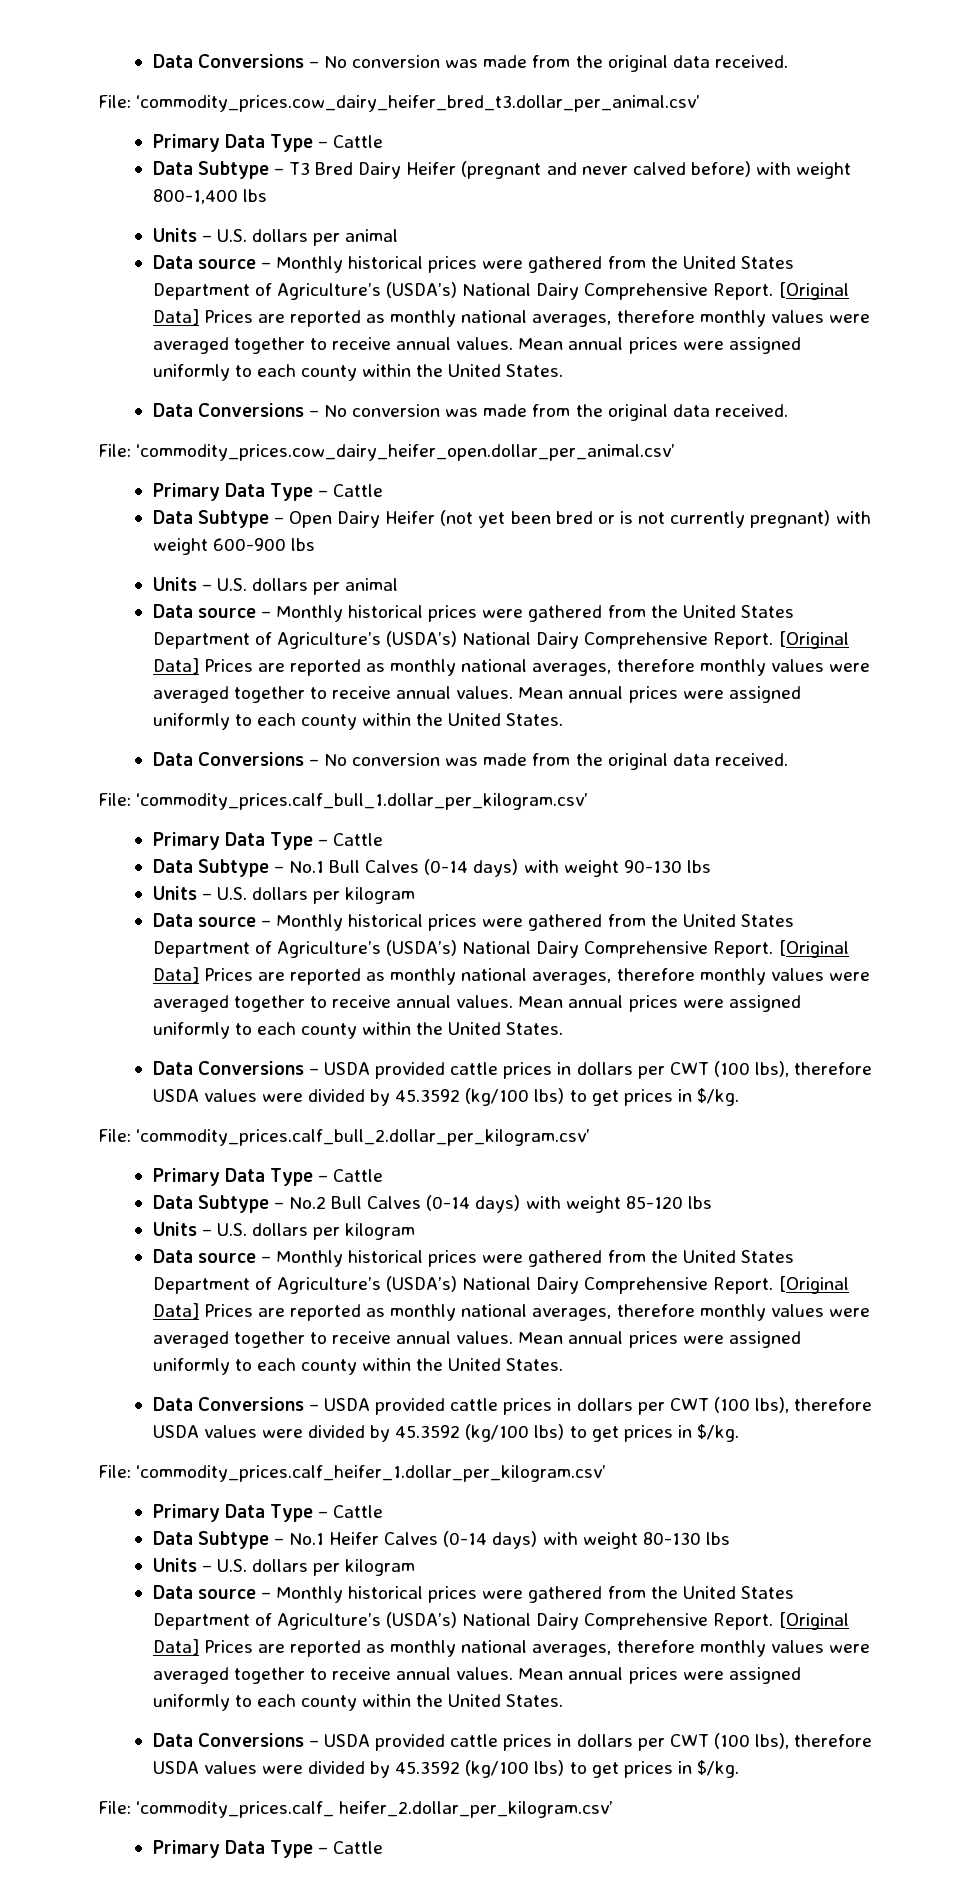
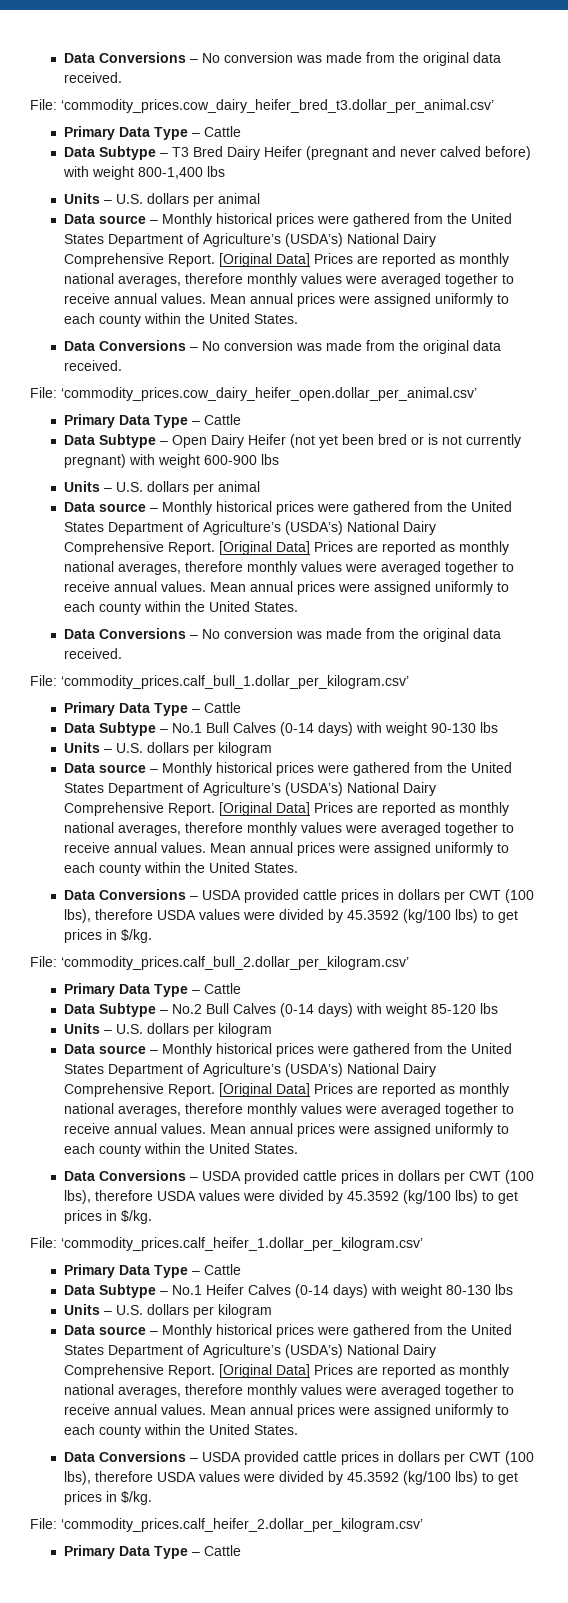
- File: ‘commodity_prices.calf_ heifer_2.dollar_per_kilogram.csv’
+ File: ‘commodity_prices.calf_heifer_2.dollar_per_kilogram.csv’

